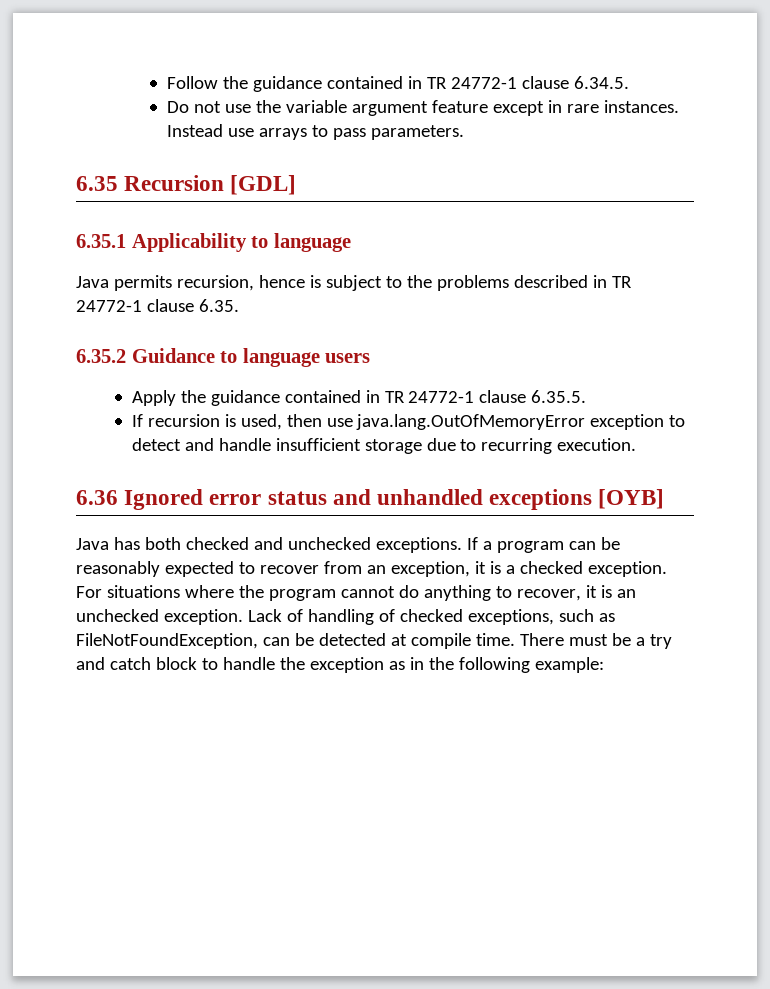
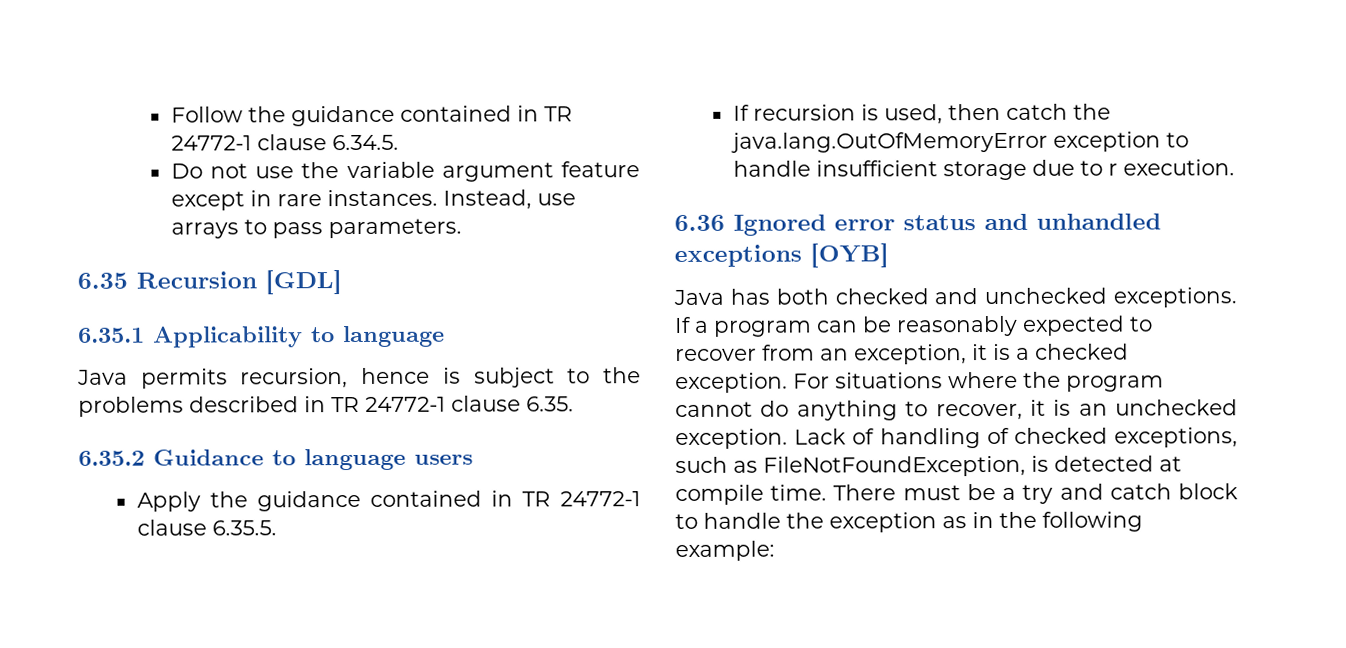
- Instead use arrays to pass parameters.
+ Instead, use arrays to pass parameters.
- If recursion is used, then use java.lang.OutOfMemoryError exception to detect and handle insufficient storage due to recurring execution.
+ If recursion is used, then catch the java.lang.OutOfMemoryError exception to handle insufficient storage due to r execution.
- Lack of handling of checked exceptions, such as FileNotFoundException, can be detected at compile time.
+ Lack of handling of checked exceptions, such as FileNotFoundException, is detected at compile time.

